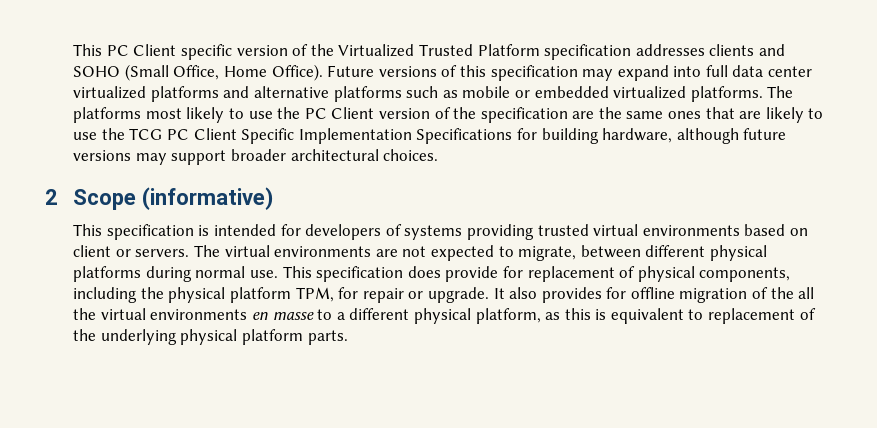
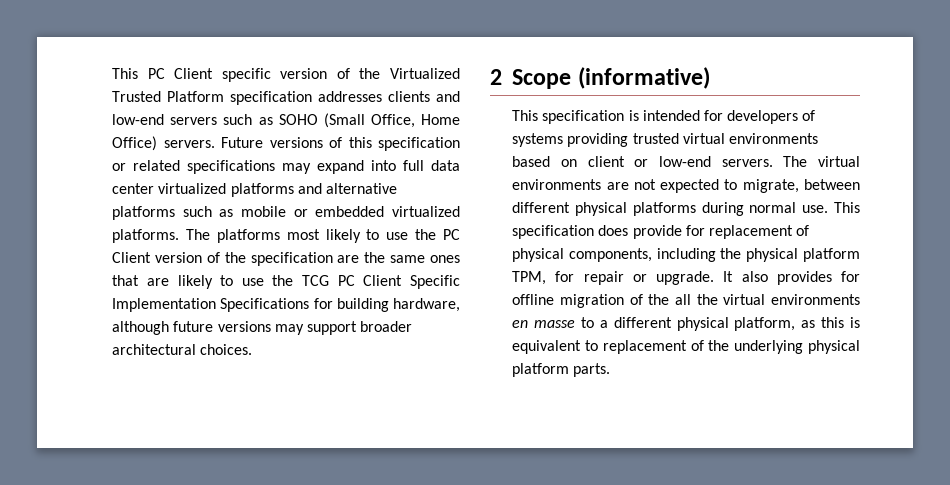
- This PC Client specific version of the Virtualized Trusted Platform specification addresses clients and SOHO (Small Office, Home Office).
+ This PC Client specific version of the Virtualized Trusted Platform specification addresses clients and low-end servers such as SOHO (Small Office, Home Office) servers.
- Future versions of this specification may expand into full data center virtualized platforms and alternative platforms such as mobile or embedded virtualized platforms.
+ Future versions of this specification or related specifications may expand into full data center virtualized platforms and alternative platforms such as mobile or embedded virtualized platforms.
- This specification is intended for developers of systems providing trusted virtual environments based on client or servers.
+ This specification is intended for developers of systems providing trusted virtual environments based on client or low-end servers.

